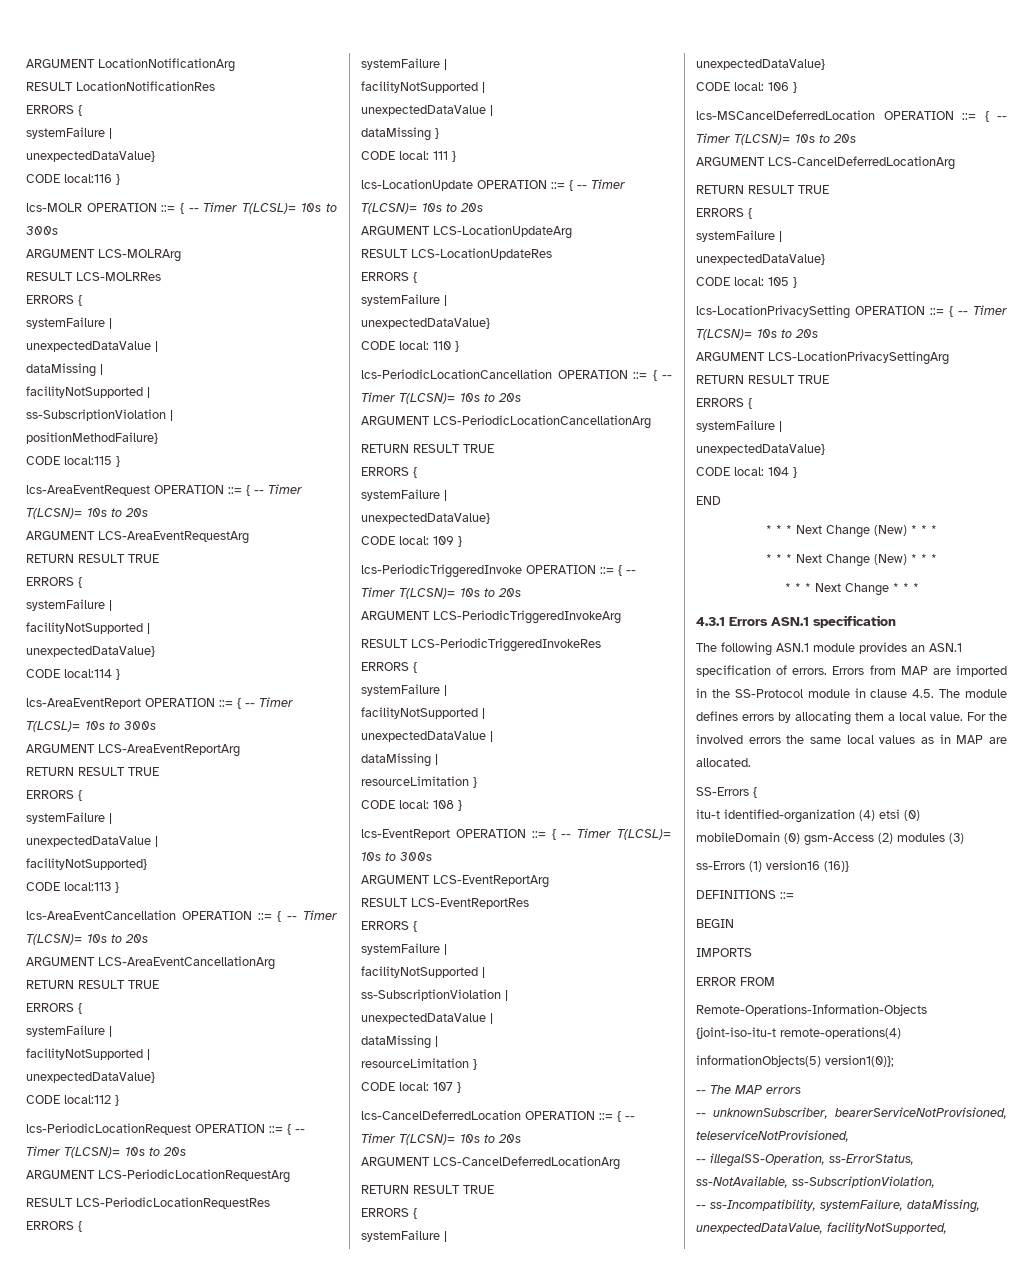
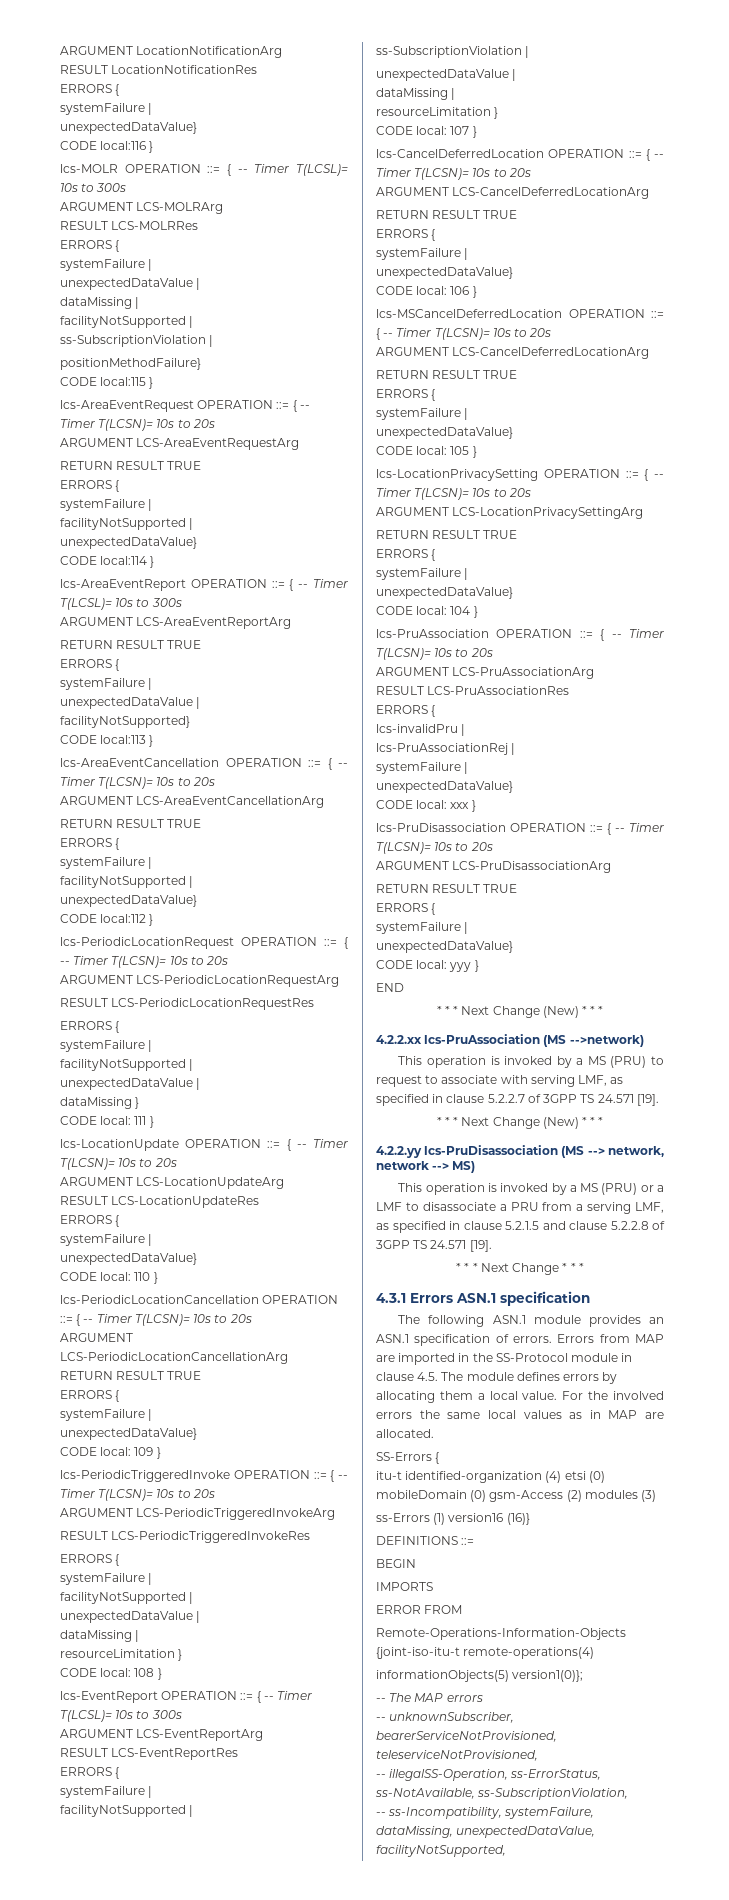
+ lcs-PruAssociation OPERATION ::= { -- Timer T(LCSN)= 10s to 20s
+ ARGUMENT LCS-PruAssociationArg
+ RESULT LCS-PruAssociationRes
+ ERRORS {
+ lcs-invalidPru |
+ lcs-PruAssociationRej |
+ systemFailure |
+ unexpectedDataValue}
+ CODE local: xxx }
+ lcs-PruDisassociation OPERATION ::= { -- Timer T(LCSN)= 10s to 20s
+ ARGUMENT LCS-PruDisassociationArg
+ RETURN RESULT TRUE
+ ERRORS {
+ systemFailure |
+ unexpectedDataValue}
+ CODE local: yyy }
  END
  * * * Next Change (New) * * *
+ 4.2.2.xx lcs-PruAssociation (MS -->network)
+ This operation is invoked by a MS (PRU) to request to associate with serving LMF, as specified in clause 5.2.2.7 of 3GPP TS 24.571 [19].
  * * * Next Change (New) * * *
+ 4.2.2.yy lcs-PruDisassociation (MS --> network, network --> MS)
+ This operation is invoked by a MS (PRU) or a LMF to disassociate a PRU from a serving LMF, as specified in clause 5.2.1.5 and clause 5.2.2.8 of 3GPP TS 24.571 [19].

